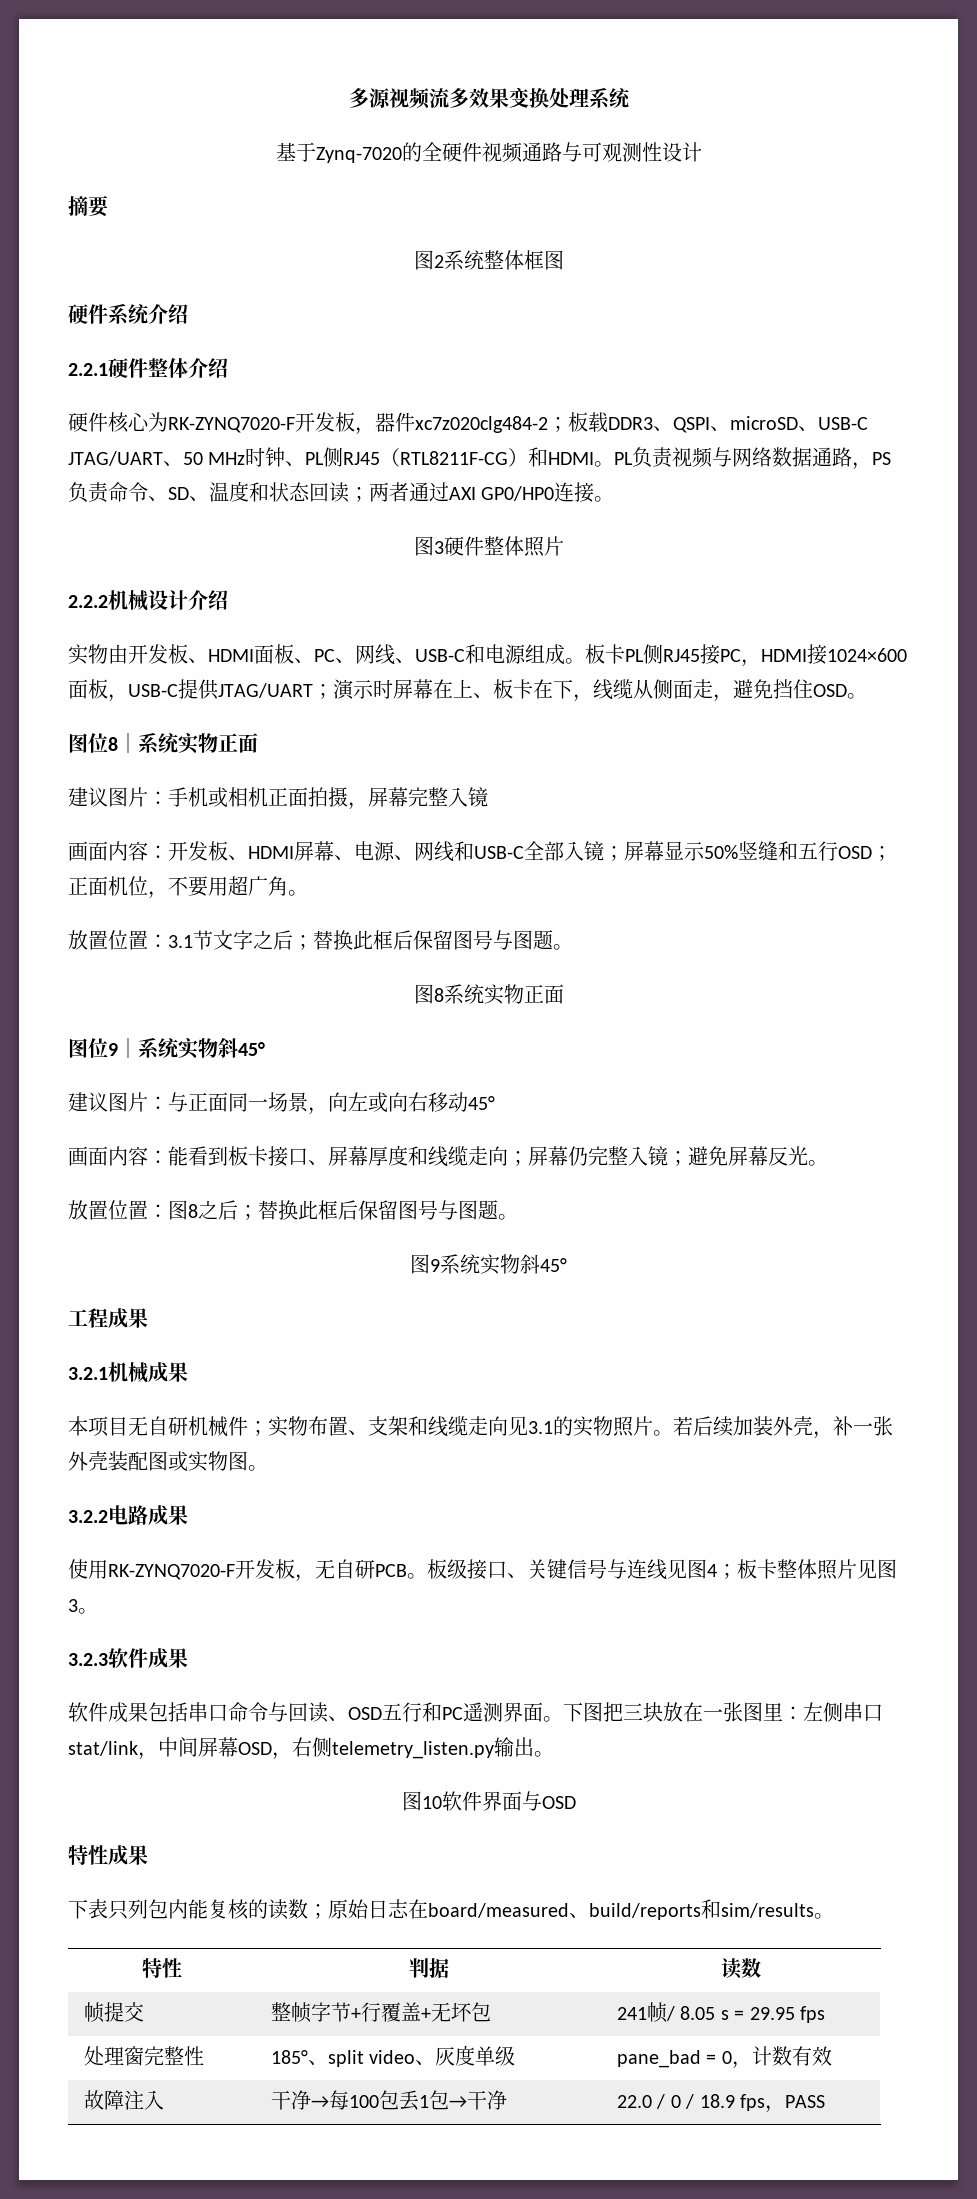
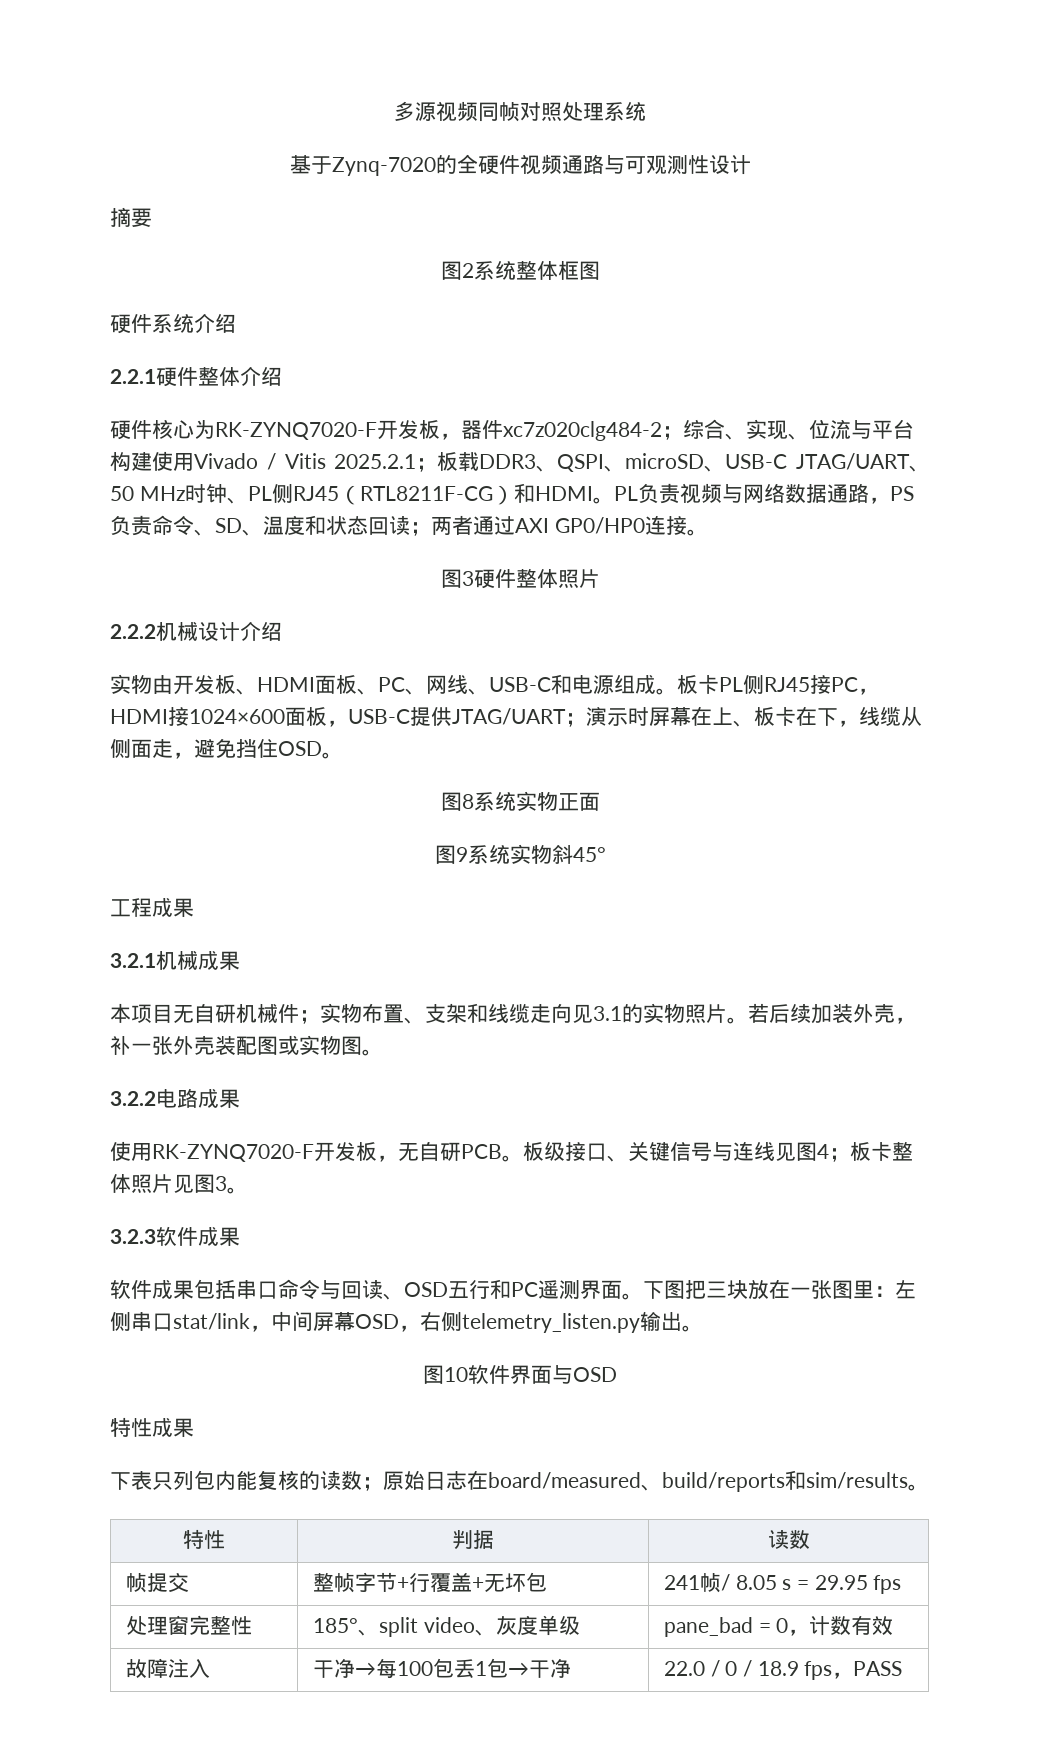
- 多源视频流多效果变换处理系统
+ 多源视频同帧对照处理系统
- 硬件核心为RK-ZYNQ7020-F开发板，器件xc7z020clg484-2；板载DDR3、QSPI、microSD、USB-C JTAG/UART、50 MHz时钟、PL侧RJ45（RTL8211F-CG）和HDMI。
+ 硬件核心为RK-ZYNQ7020-F开发板，器件xc7z020clg484-2；综合、实现、位流与平台构建使用Vivado / Vitis 2025.2.1；板载DDR3、QSPI、microSD、USB-C JTAG/UART、50 MHz时钟、PL侧RJ45（RTL8211F-CG）和HDMI。
- 图位8｜系统实物正面
- 建议图片：手机或相机正面拍摄，屏幕完整入镜
- 画面内容：开发板、HDMI屏幕、电源、网线和USB-C全部入镜；屏幕显示50%竖缝和五行OSD；正面机位，不要用超广角。
- 放置位置：3.1节文字之后；替换此框后保留图号与图题。
- 图位9｜系统实物斜45°
- 建议图片：与正面同一场景，向左或向右移动45°
- 画面内容：能看到板卡接口、屏幕厚度和线缆走向；屏幕仍完整入镜；避免屏幕反光。
- 放置位置：图8之后；替换此框后保留图号与图题。

